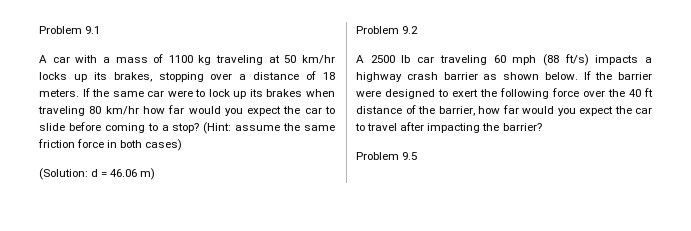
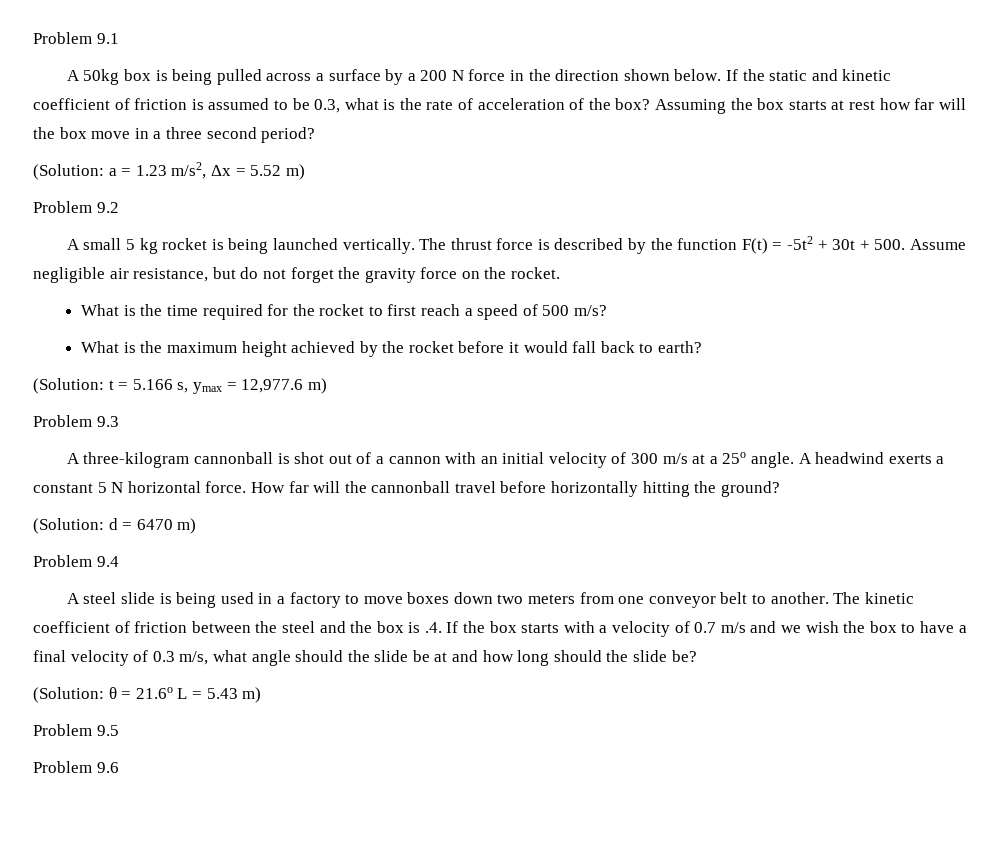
- A car with a mass of 1100 kg traveling at 50 km/hr locks up its brakes, stopping over a distance of 18 meters. If the same car were to lock up its brakes when traveling 80 km/hr how far would you expect the car to slide before coming to a stop? (Hint: assume the same friction force in both cases)
- (Solution: d = 46.06 m)
+ A 50kg box is being pulled across a surface by a 200 N force in the direction shown below. If the static and kinetic coefficient of friction is assumed to be 0.3, what is the rate of acceleration of the box? Assuming the box starts at rest how far will the box move in a three second period?
+ (Solution: a = 1.23 m/s2, Δx = 5.52 m)
  Problem 9.2
- A 2500 lb car traveling 60 mph (88 ft/s) impacts a highway crash barrier as shown below. If the barrier were designed to exert the following force over the 40 ft distance of the barrier, how far would you expect the car to travel after impacting the barrier?
+ A small 5 kg rocket is being launched vertically. The thrust force is described by the function F(t) = -5t2 + 30t + 500. Assume negligible air resistance, but do not forget the gravity force on the rocket.
+ What is the time required for the rocket to first reach a speed of 500 m/s?
+ What is the maximum height achieved by the rocket before it would fall back to earth?
+ (Solution: t = 5.166 s, ymax = 12,977.6 m)
+ Problem 9.3
+ A three-kilogram cannonball is shot out of a cannon with an initial velocity of 300 m/s at a 25o angle. A headwind exerts a constant 5 N horizontal force. How far will the cannonball travel before horizontally hitting the ground?
+ (Solution: d = 6470 m)
+ Problem 9.4
+ A steel slide is being used in a factory to move boxes down two meters from one conveyor belt to another. The kinetic coefficient of friction between the steel and the box is .4. If the box starts with a velocity of 0.7 m/s and we wish the box to have a final velocity of 0.3 m/s, what angle should the slide be at and how long should the slide be?
+ (Solution: θ = 21.6o L = 5.43 m)
+ Problem 9.6

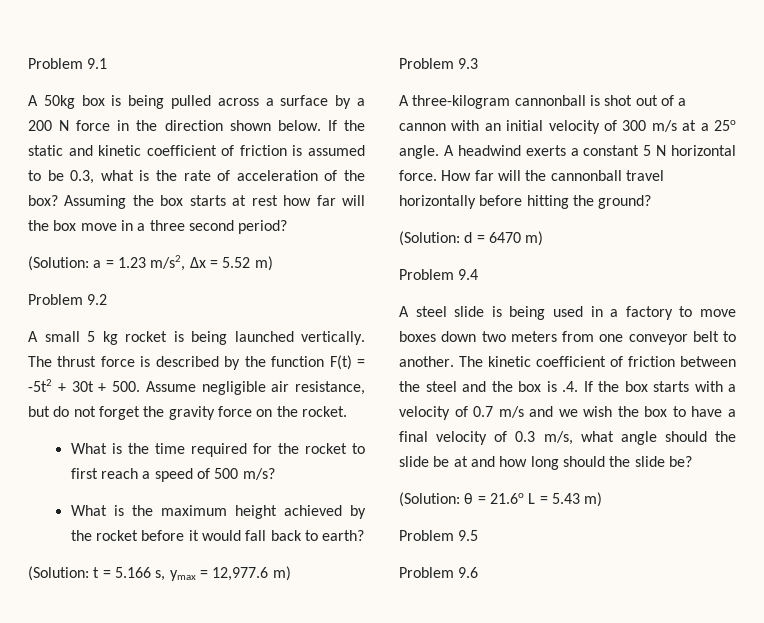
- How far will the cannonball travel before horizontally hitting the ground?
+ How far will the cannonball travel horizontally before hitting the ground?

